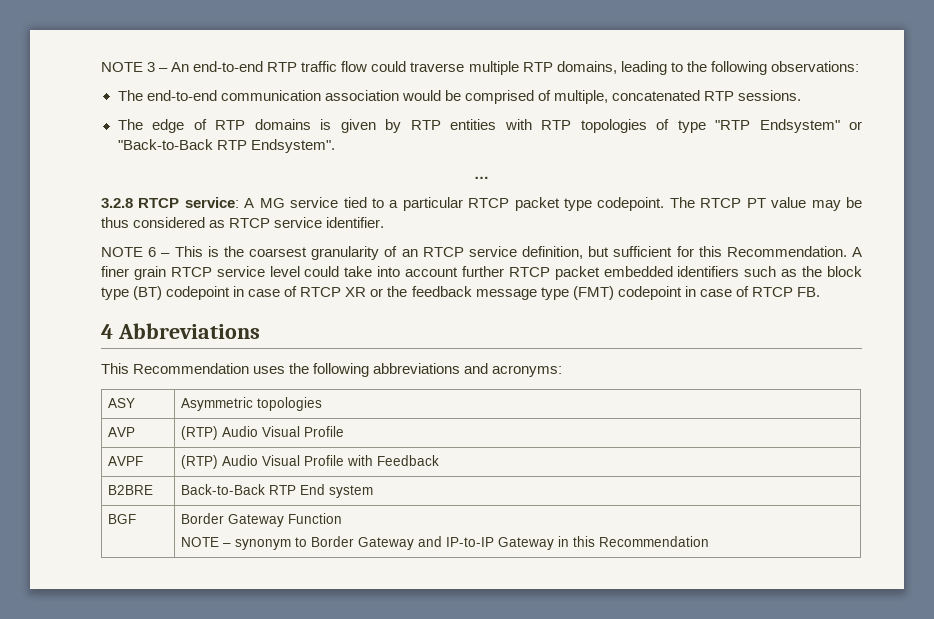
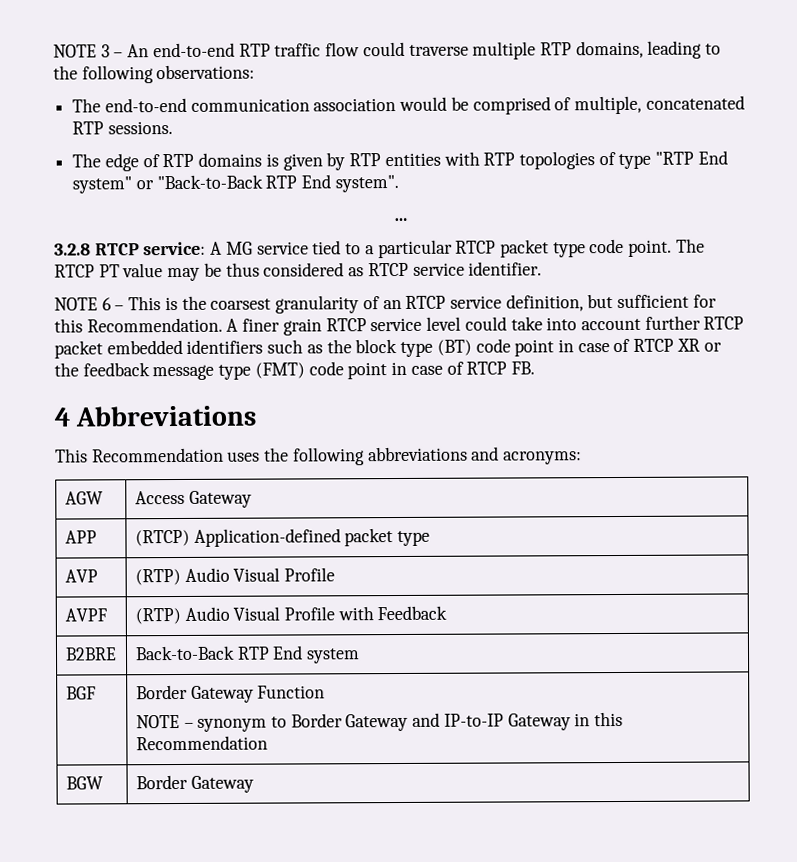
- The edge of RTP domains is given by RTP entities with RTP topologies of type "RTP Endsystem" or "Back-to-Back RTP Endsystem".
+ The edge of RTP domains is given by RTP entities with RTP topologies of type "RTP End system" or "Back-to-Back RTP End system".
- 3.2.8 RTCP service: A MG service tied to a particular RTCP packet type codepoint.
+ 3.2.8 RTCP service: A MG service tied to a particular RTCP packet type code point.
- A finer grain RTCP service level could take into account further RTCP packet embedded identifiers such as the block type (BT) codepoint in case of RTCP XR or the feedback message type (FMT) codepoint in case of RTCP FB.
+ A finer grain RTCP service level could take into account further RTCP packet embedded identifiers such as the block type (BT) code point in case of RTCP XR or the feedback message type (FMT) code point in case of RTCP FB.
- ASY | Asymmetric topologies
+ AGW | Access Gateway
+ APP | (RTCP) Application-defined packet type
+ BGW | Border Gateway

